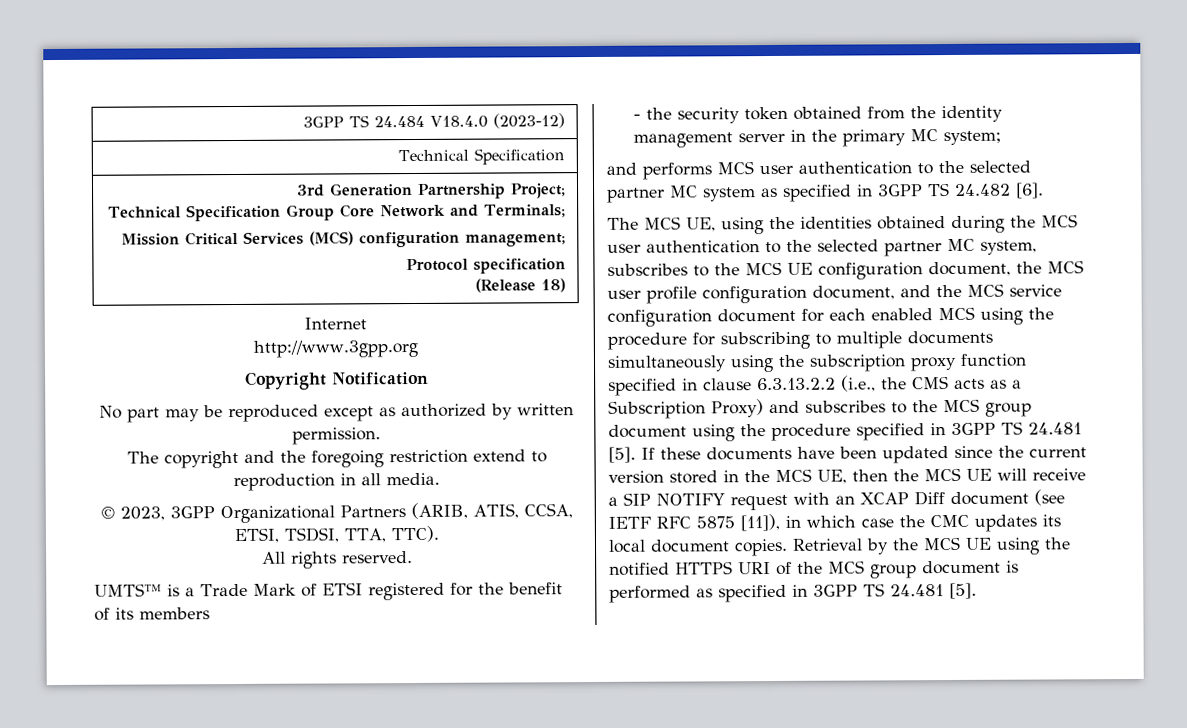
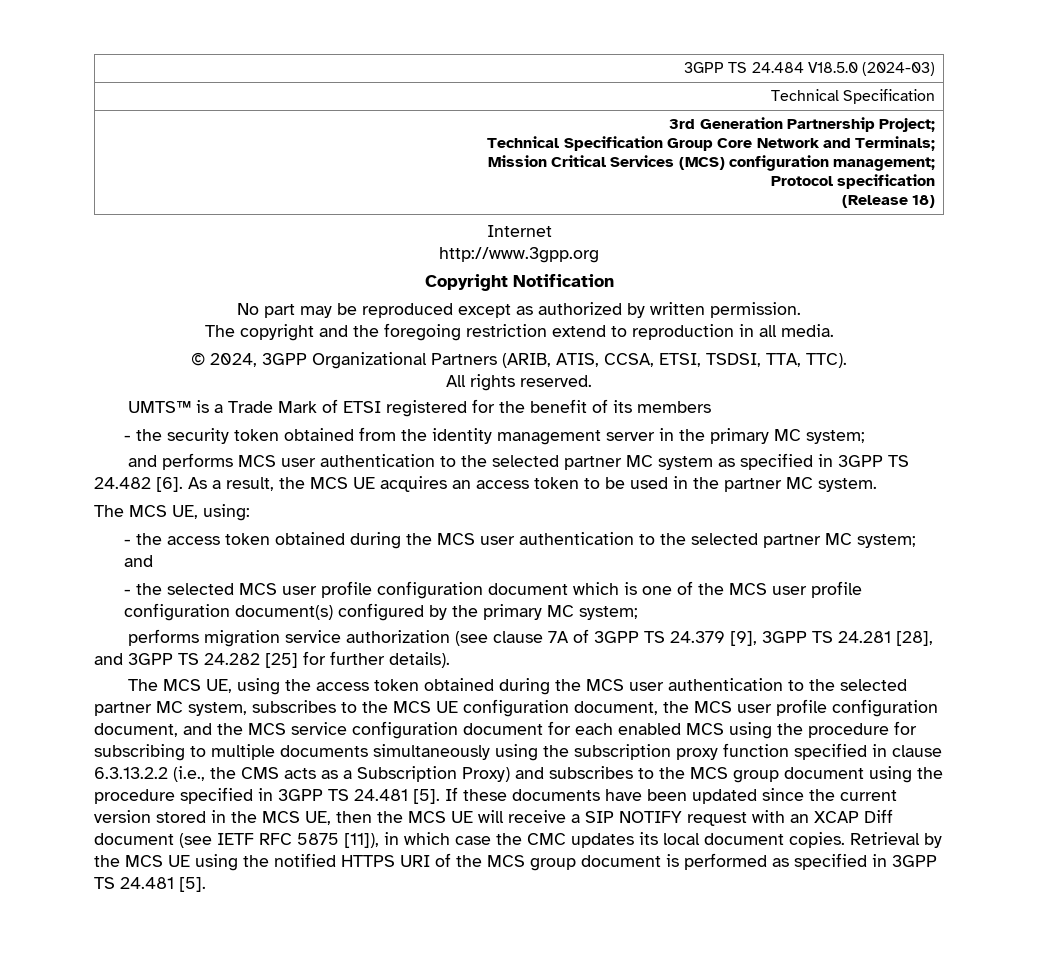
- 3GPP TS 24.484 V18.4.0 (2023-12)
+ 3GPP TS 24.484 V18.5.0 (2024-03)
- © 2023, 3GPP Organizational Partners (ARIB, ATIS, CCSA, ETSI, TSDSI, TTA, TTC).
+ © 2024, 3GPP Organizational Partners (ARIB, ATIS, CCSA, ETSI, TSDSI, TTA, TTC).
+ As a result, the MCS UE acquires an access token to be used in the partner MC system.
+ The MCS UE, using:
+ - the access token obtained during the MCS user authentication to the selected partner MC system; and
+ - the selected MCS user profile configuration document which is one of the MCS user profile configuration document(s) configured by the primary MC system;
+ performs migration service authorization (see clause 7A of 3GPP TS 24.379 [9], 3GPP TS 24.281 [28], and 3GPP TS 24.282 [25] for further details).
- The MCS UE, using the identities obtained during the MCS user authentication to the selected partner MC system, subscribes to the MCS UE configuration document, the MCS user profile configuration document, and the MCS service configuration document for each enabled MCS using the procedure for subscribing to multiple documents simultaneously using the subscription proxy function specified in clause 6.3.13.2.2 (i.e., the CMS acts as a Subscription Proxy) and subscribes to the MCS group document using the procedure specified in 3GPP TS 24.481 [5].
+ The MCS UE, using the access token obtained during the MCS user authentication to the selected partner MC system, subscribes to the MCS UE configuration document, the MCS user profile configuration document, and the MCS service configuration document for each enabled MCS using the procedure for subscribing to multiple documents simultaneously using the subscription proxy function specified in clause 6.3.13.2.2 (i.e., the CMS acts as a Subscription Proxy) and subscribes to the MCS group document using the procedure specified in 3GPP TS 24.481 [5].

